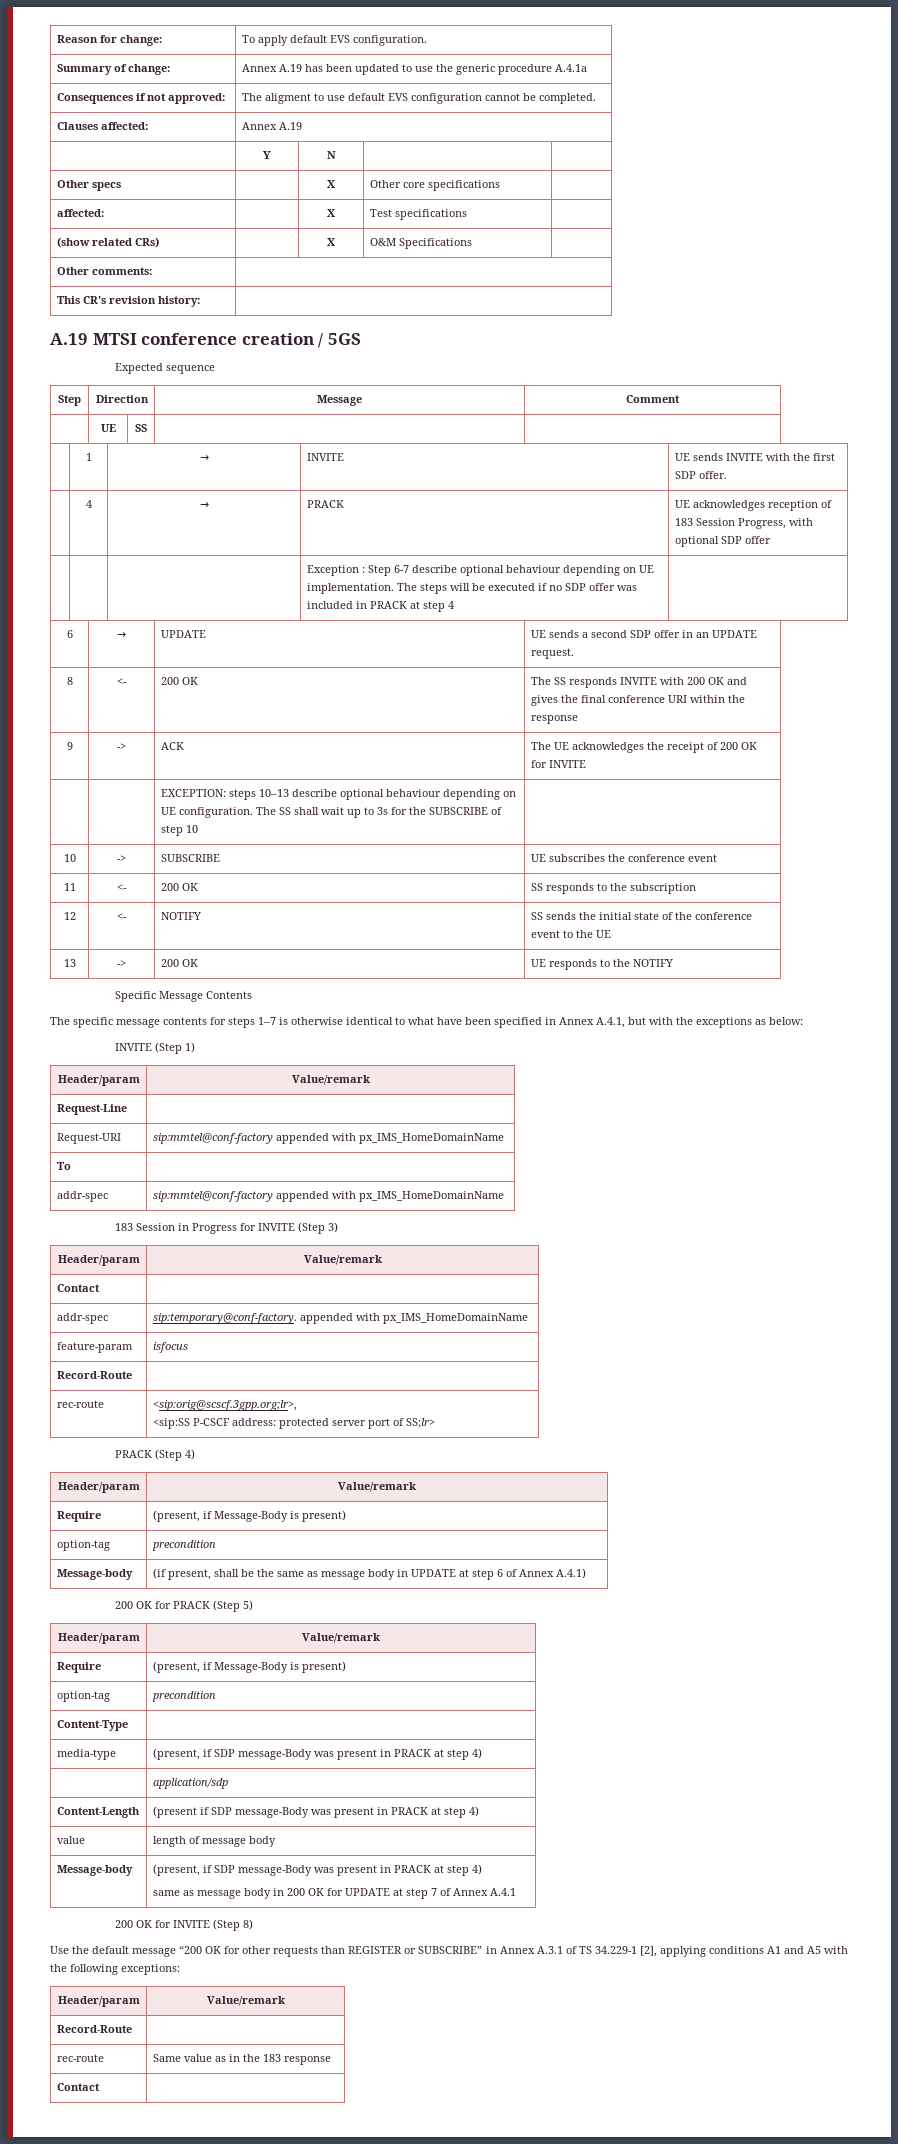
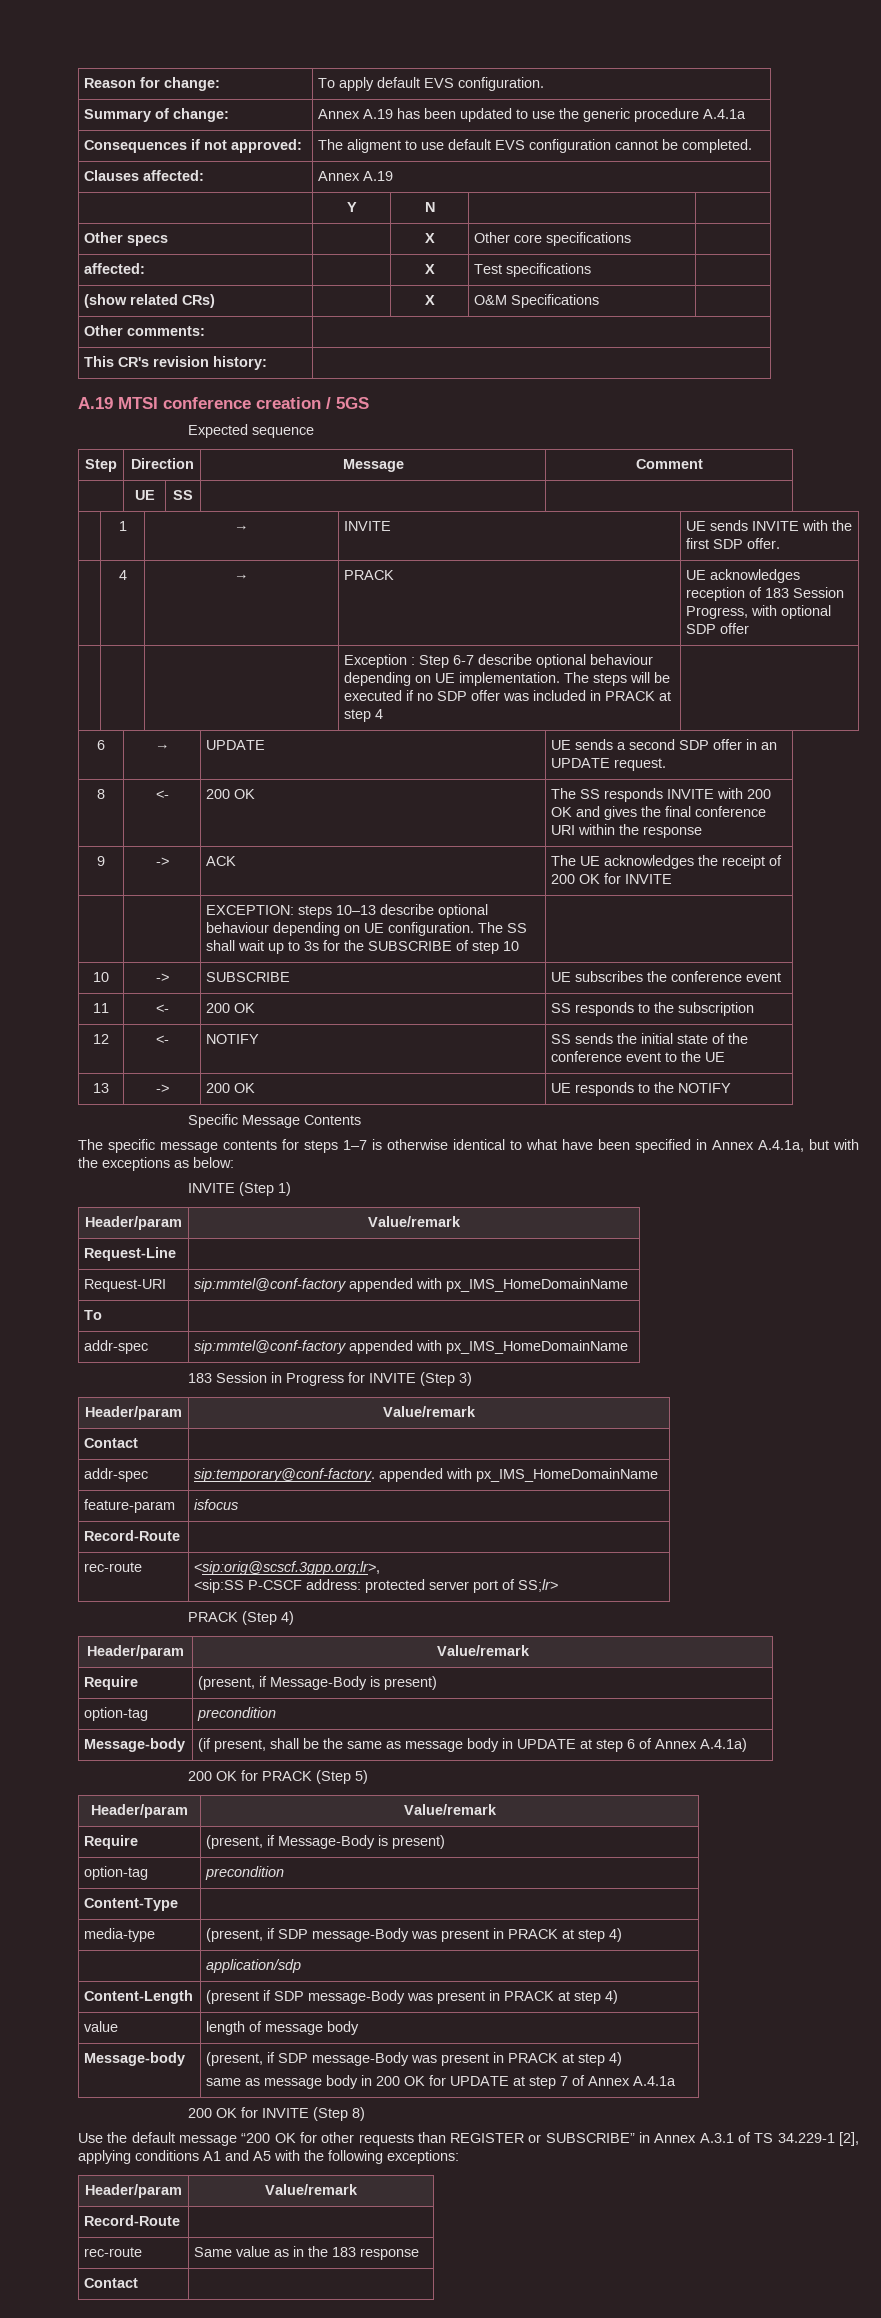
- The specific message contents for steps 1–7 is otherwise identical to what have been specified in Annex A.4.1, but with the exceptions as below:
+ The specific message contents for steps 1–7 is otherwise identical to what have been specified in Annex A.4.1a, but with the exceptions as below:
- Message-body | (if present, shall be the same as message body in UPDATE at step 6 of Annex A.4.1)
+ Message-body | (if present, shall be the same as message body in UPDATE at step 6 of Annex A.4.1a)
  Message-body | (present, if SDP message-Body was present in PRACK at step 4)
- same as message body in 200 OK for UPDATE at step 7 of Annex A.4.1
+ same as message body in 200 OK for UPDATE at step 7 of Annex A.4.1a

